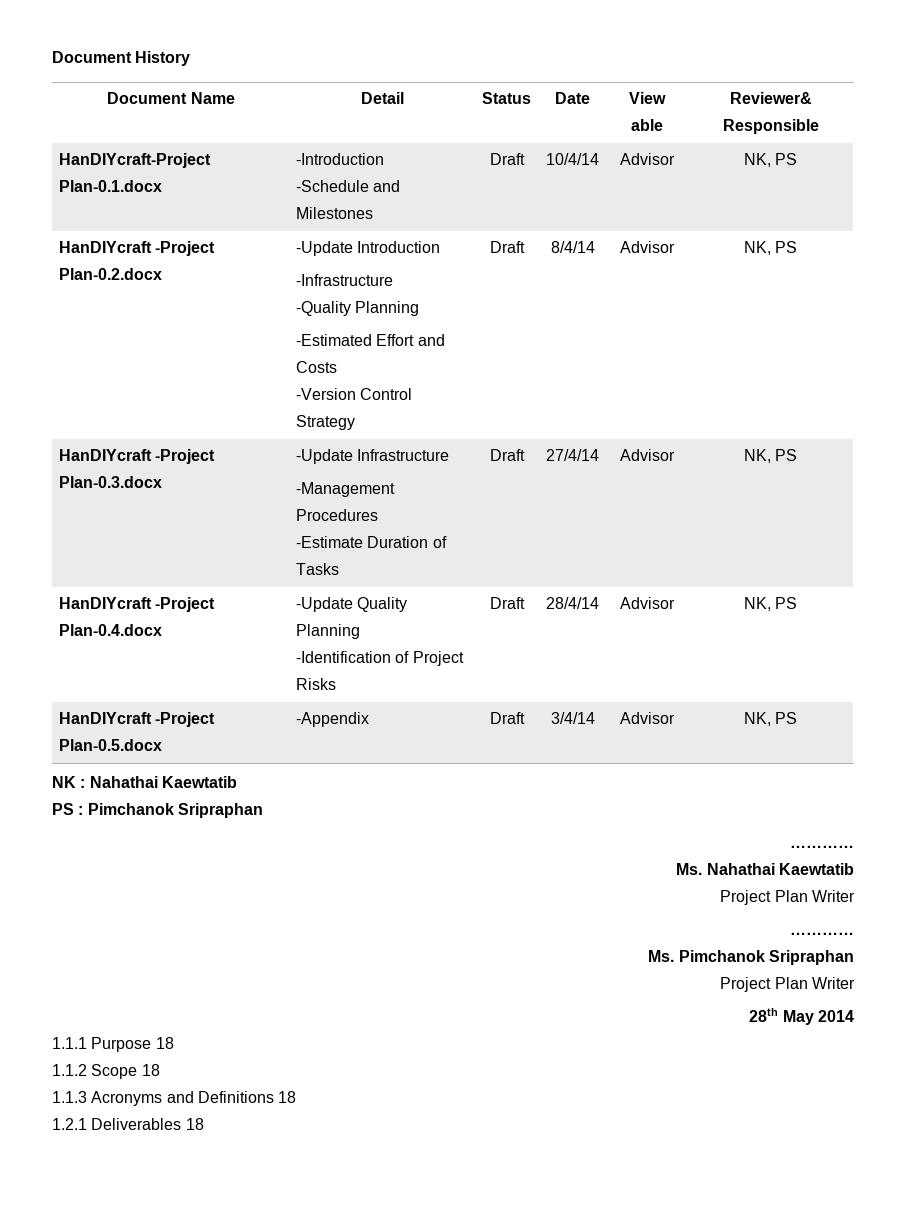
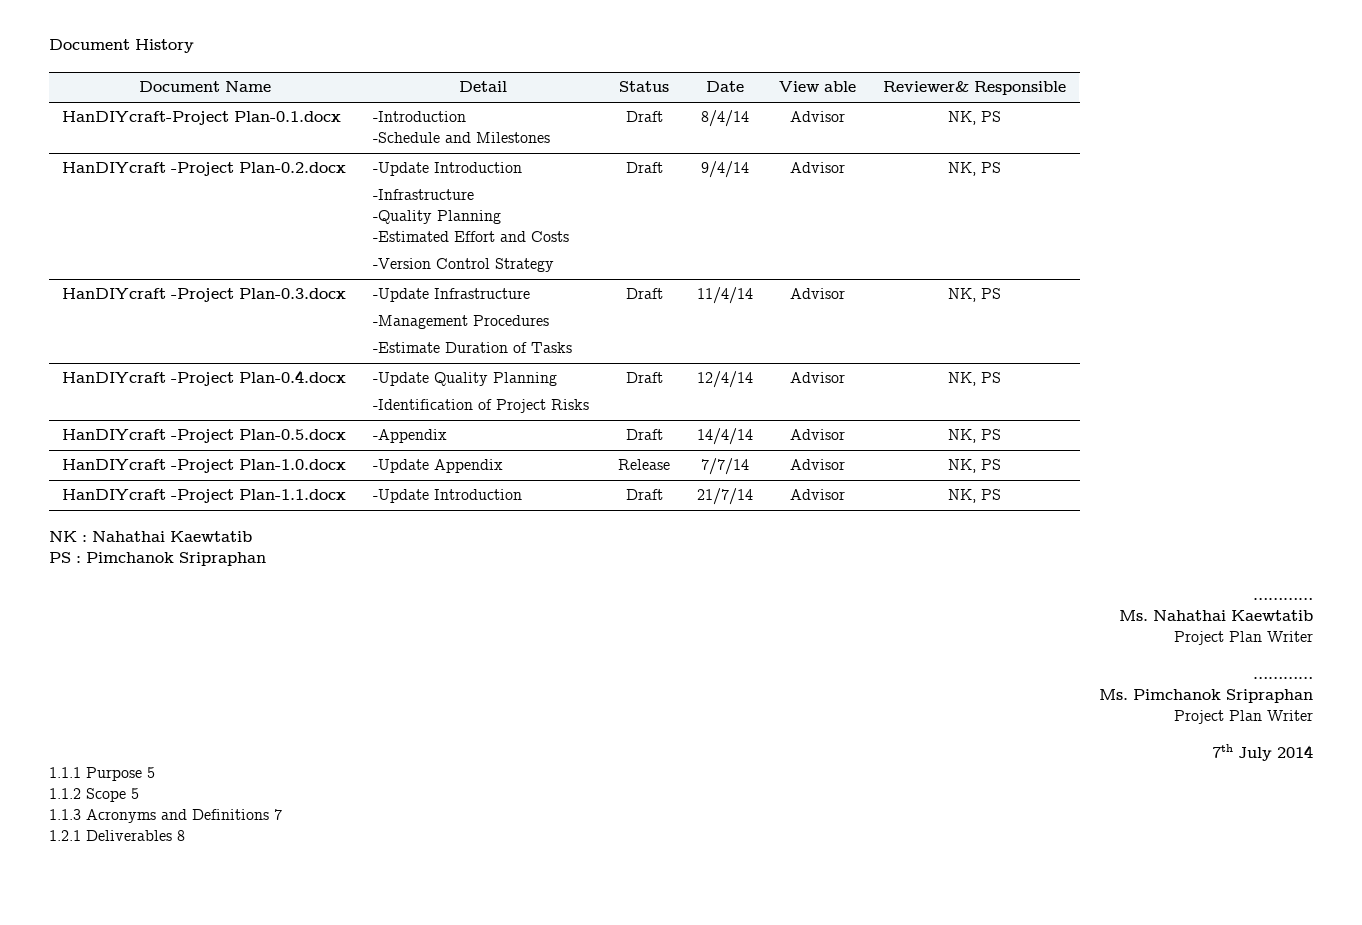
  HanDIYcraft-Project Plan-0.1.docx | -Introduction
- -Schedule and Milestones | Draft | 10/4/14 | Advisor | NK, PS
+ -Schedule and Milestones | Draft | 8/4/14 | Advisor | NK, PS
  HanDIYcraft -Project Plan-0.2.docx | -Update Introduction
  -Infrastructure
  -Quality Planning
  -Estimated Effort and Costs
- -Version Control Strategy | Draft | 8/4/14 | Advisor | NK, PS
+ -Version Control Strategy | Draft | 9/4/14 | Advisor | NK, PS
  HanDIYcraft -Project Plan-0.3.docx | -Update Infrastructure
  -Management Procedures
- -Estimate Duration of Tasks | Draft | 27/4/14 | Advisor | NK, PS
+ -Estimate Duration of Tasks | Draft | 11/4/14 | Advisor | NK, PS
  HanDIYcraft -Project Plan-0.4.docx | -Update Quality Planning
- -Identification of Project Risks | Draft | 28/4/14 | Advisor | NK, PS
+ -Identification of Project Risks | Draft | 12/4/14 | Advisor | NK, PS
- HanDIYcraft -Project Plan-0.5.docx | -Appendix | Draft | 3/4/14 | Advisor | NK, PS
+ HanDIYcraft -Project Plan-0.5.docx | -Appendix | Draft | 14/4/14 | Advisor | NK, PS
+ HanDIYcraft -Project Plan-1.0.docx | -Update Appendix | Release | 7/7/14 | Advisor | NK, PS
+ HanDIYcraft -Project Plan-1.1.docx | -Update Introduction | Draft | 21/7/14 | Advisor | NK, PS
- 28th May 2014
+ 7th July 2014
- 1.1.1 Purpose 18
+ 1.1.1 Purpose 5
- 1.1.2 Scope 18
+ 1.1.2 Scope 5
- 1.1.3 Acronyms and Definitions 18
+ 1.1.3 Acronyms and Definitions 7
- 1.2.1 Deliverables 18
+ 1.2.1 Deliverables 8

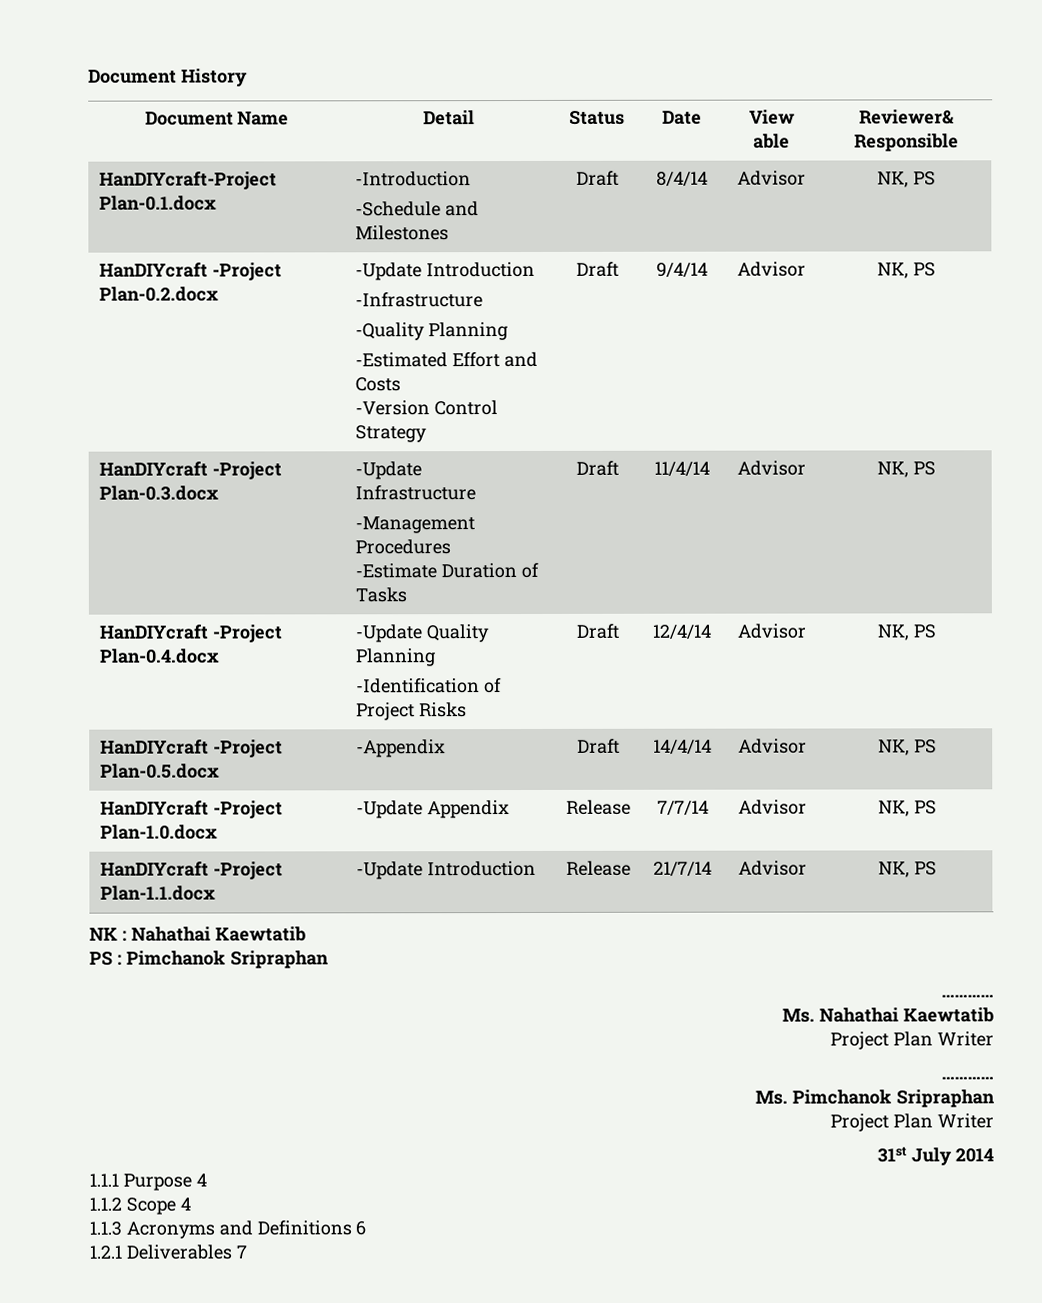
- HanDIYcraft -Project Plan-1.1.docx | -Update Introduction | Draft | 21/7/14 | Advisor | NK, PS
+ HanDIYcraft -Project Plan-1.1.docx | -Update Introduction | Release | 21/7/14 | Advisor | NK, PS
- 7th July 2014
+ 31st July 2014
- 1.1.1 Purpose 5
+ 1.1.1 Purpose 4
- 1.1.2 Scope 5
+ 1.1.2 Scope 4
- 1.1.3 Acronyms and Definitions 7
+ 1.1.3 Acronyms and Definitions 6
- 1.2.1 Deliverables 8
+ 1.2.1 Deliverables 7

